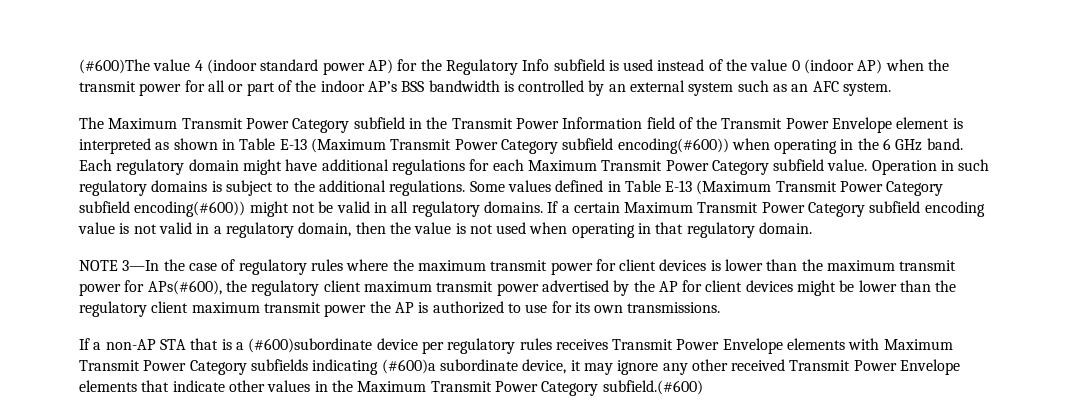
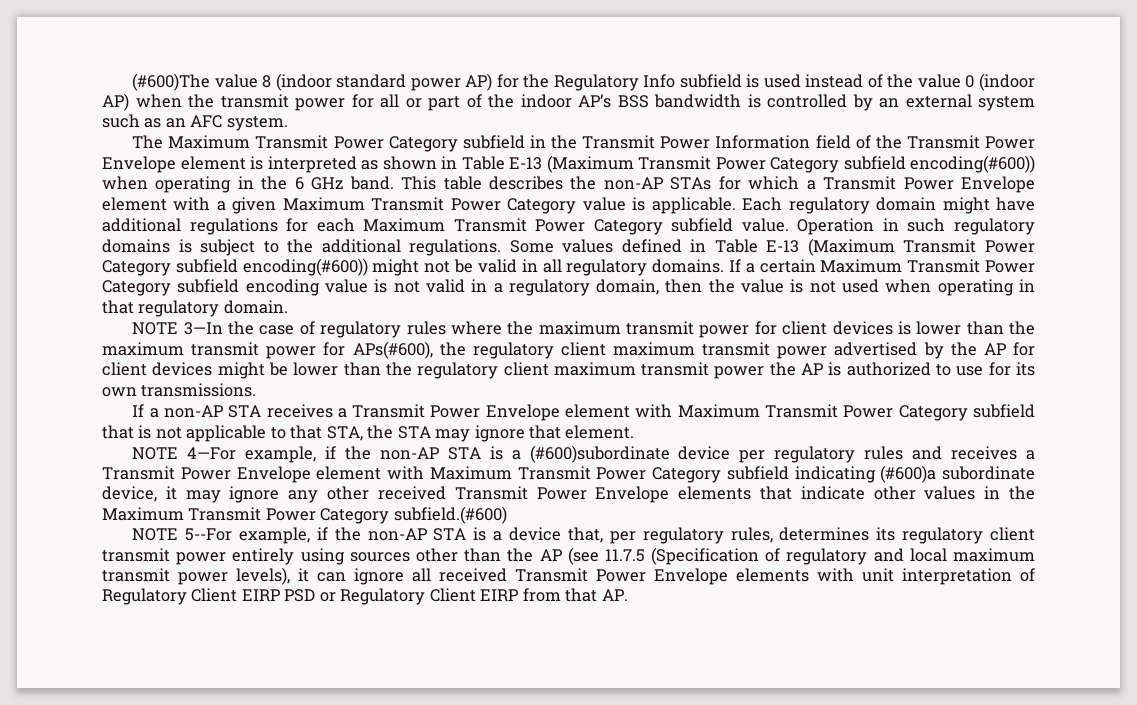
- (#600)The value 4 (indoor standard power AP) for the Regulatory Info subfield is used instead of the value 0 (indoor AP) when the transmit power for all or part of the indoor AP’s BSS bandwidth is controlled by an external system such as an AFC system.
+ (#600)The value 8 (indoor standard power AP) for the Regulatory Info subfield is used instead of the value 0 (indoor AP) when the transmit power for all or part of the indoor AP’s BSS bandwidth is controlled by an external system such as an AFC system.
+ This table describes the non-AP STAs for which a Transmit Power Envelope element with a given Maximum Transmit Power Category value is applicable.
- If a non-AP STA that is a (#600)subordinate device per regulatory rules receives Transmit Power Envelope elements with Maximum Transmit Power Category subfields indicating (#600)a subordinate device, it may ignore any other received Transmit Power Envelope elements that indicate other values in the Maximum Transmit Power Category subfield.(#600)
+ If a non-AP STA receives a Transmit Power Envelope element with Maximum Transmit Power Category subfield that is not applicable to that STA, the STA may ignore that element.
+ NOTE 4—For example, if the non-AP STA is a (#600)subordinate device per regulatory rules and receives a Transmit Power Envelope element with Maximum Transmit Power Category subfield indicating (#600)a subordinate device, it may ignore any other received Transmit Power Envelope elements that indicate other values in the Maximum Transmit Power Category subfield.(#600)
+ NOTE 5--For example, if the non-AP STA is a device that, per regulatory rules, determines its regulatory client transmit power entirely using sources other than the AP (see 11.7.5 (Specification of regulatory and local maximum transmit power levels), it can ignore all received Transmit Power Envelope elements with unit interpretation of Regulatory Client EIRP PSD or Regulatory Client EIRP from that AP.

